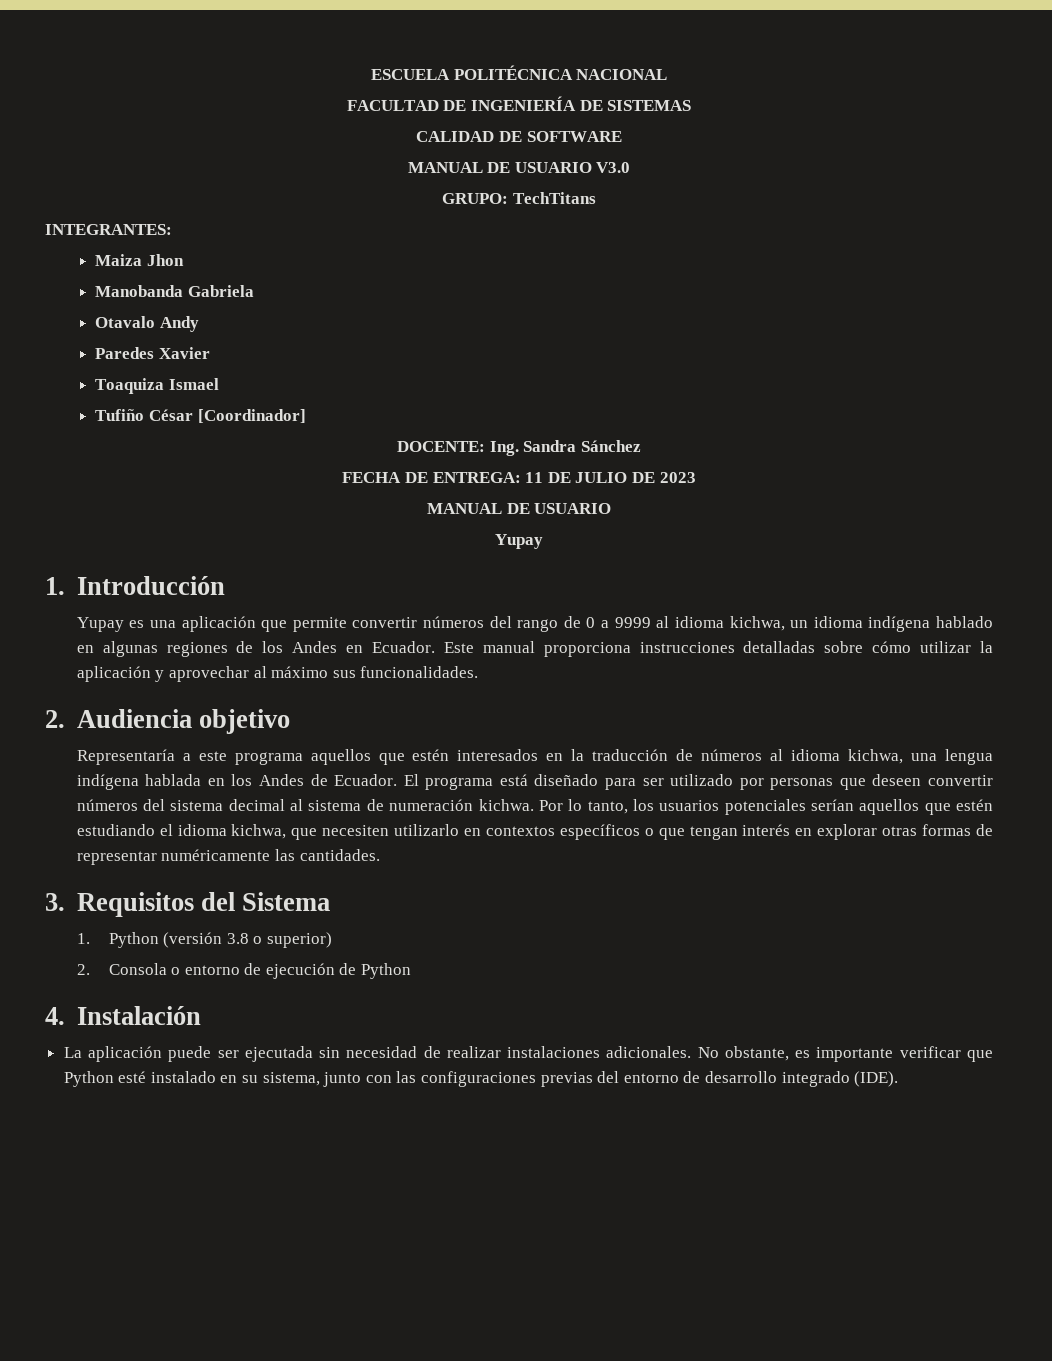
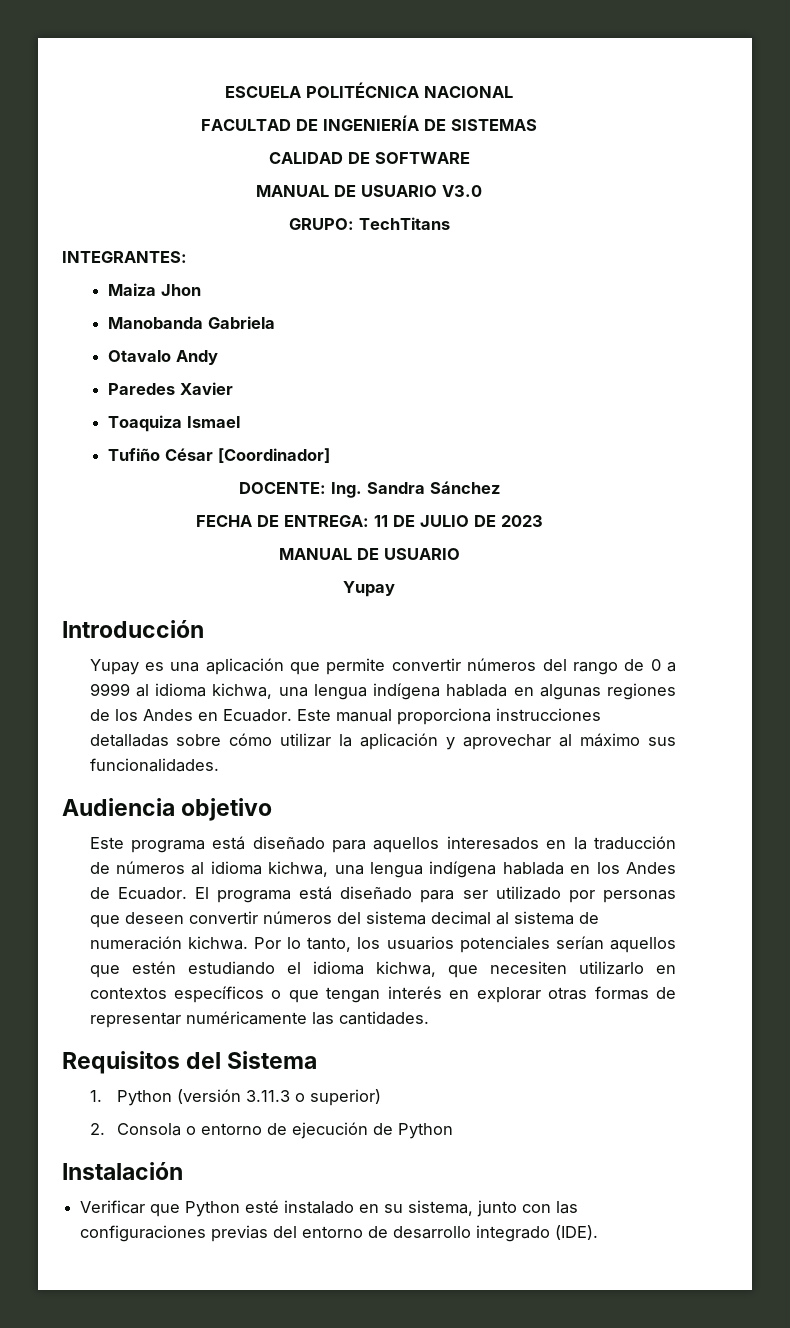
- 1. Introducción
+ Introducción
- Yupay es una aplicación que permite convertir números del rango de 0 a 9999 al idioma kichwa, un idioma indígena hablado en algunas regiones de los Andes en Ecuador.
+ Yupay es una aplicación que permite convertir números del rango de 0 a 9999 al idioma kichwa, una lengua indígena hablada en algunas regiones de los Andes en Ecuador.
- 2. Audiencia objetivo
+ Audiencia objetivo
- Representaría a este programa aquellos que estén interesados en la traducción de números al idioma kichwa, una lengua indígena hablada en los Andes de Ecuador.
+ Este programa está diseñado para aquellos interesados en la traducción de números al idioma kichwa, una lengua indígena hablada en los Andes de Ecuador.
- 3. Requisitos del Sistema
+ Requisitos del Sistema
- 1. Python (versión 3.8 o superior)
+ 1. Python (versión 3.11.3 o superior)
- 4. Instalación
+ Instalación
- La aplicación puede ser ejecutada sin necesidad de realizar instalaciones adicionales. No obstante, es importante verificar que Python esté instalado en su sistema, junto con las configuraciones previas del entorno de desarrollo integrado (IDE).
+ Verificar que Python esté instalado en su sistema, junto con las configuraciones previas del entorno de desarrollo integrado (IDE).

